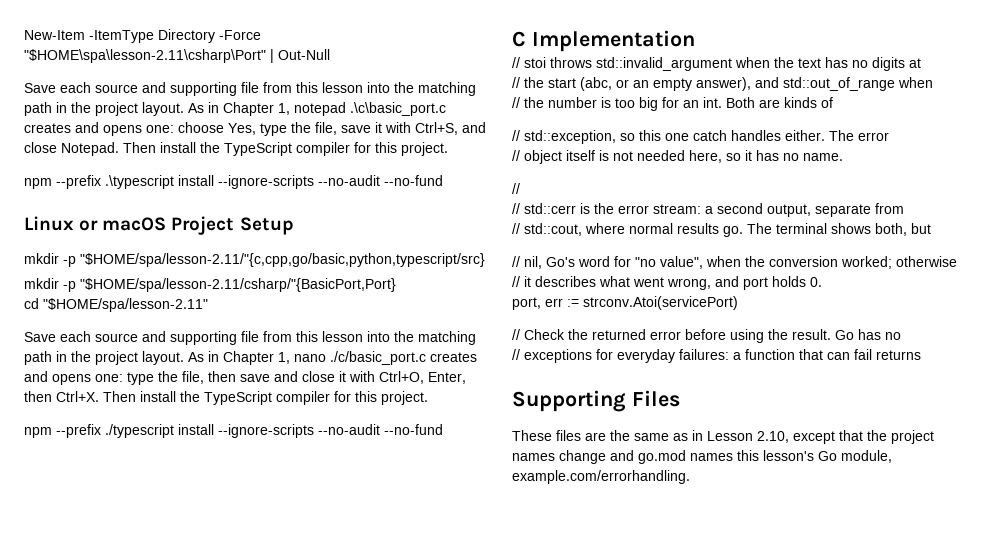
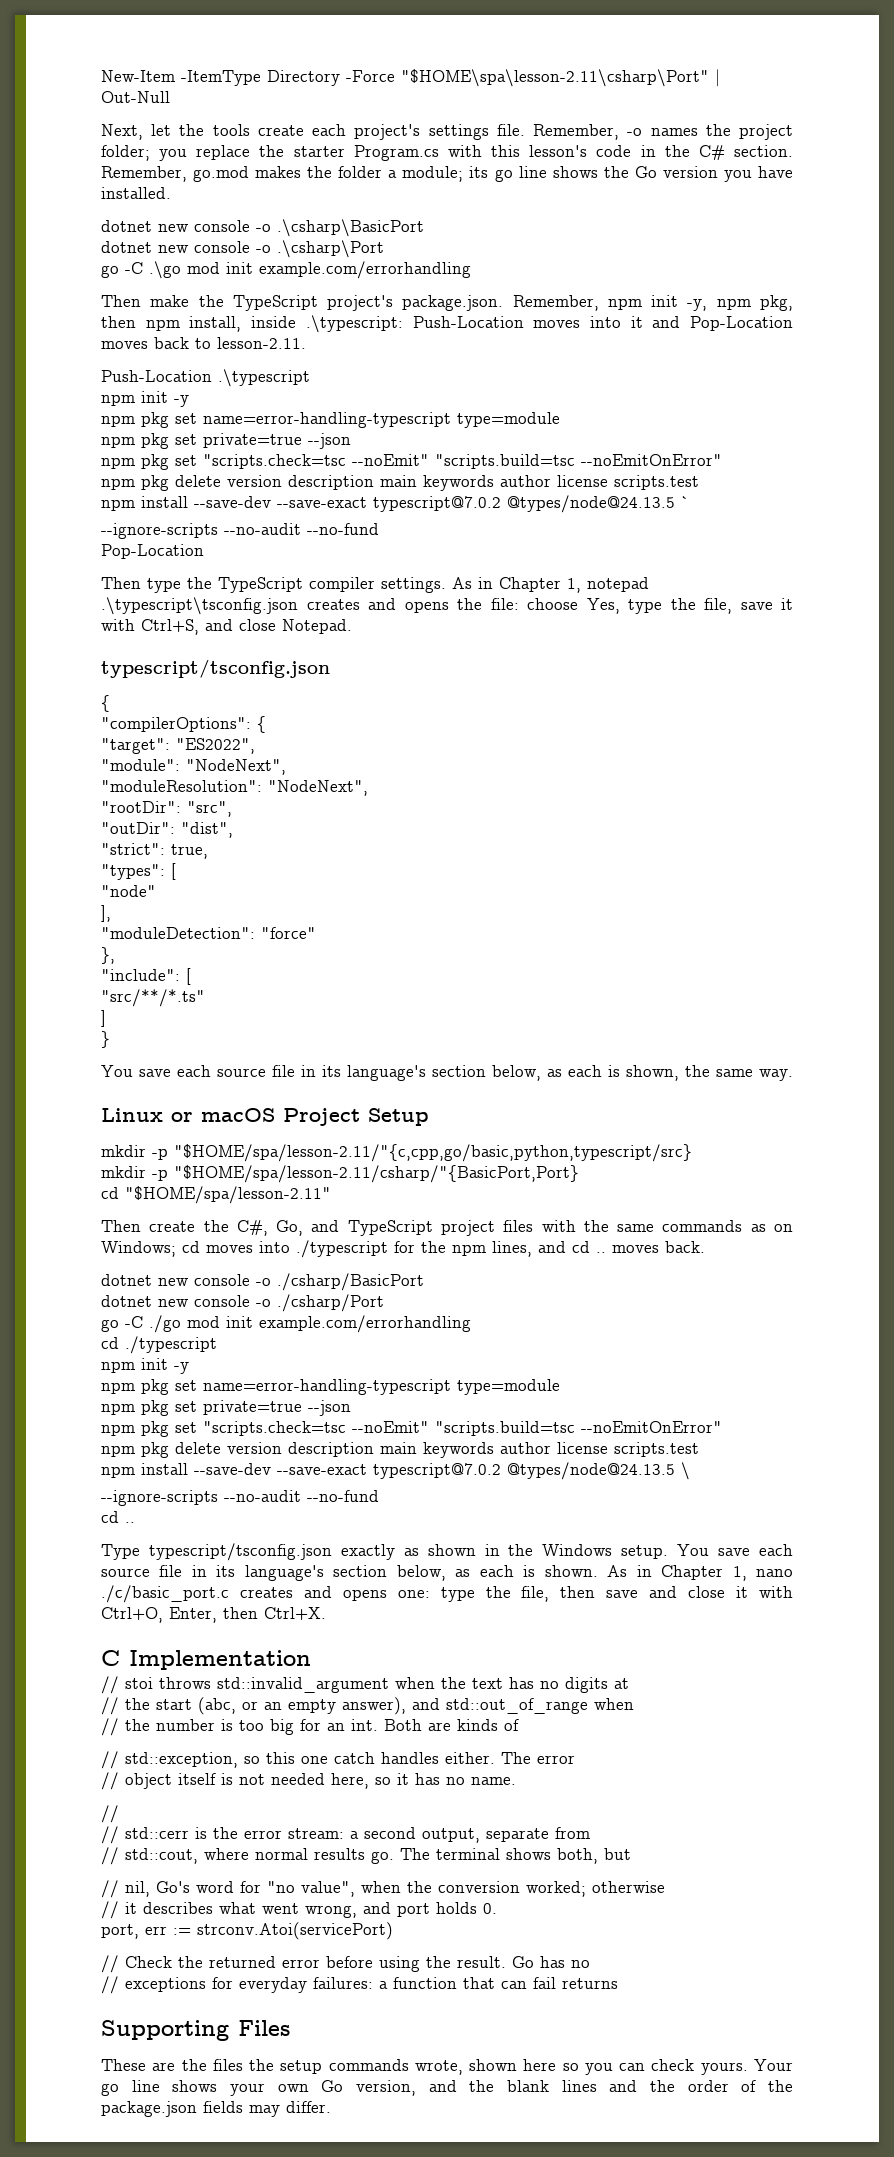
  New-Item -ItemType Directory -Force "$HOME\spa\lesson-2.11\csharp\Port" | Out-Null
- Save each source and supporting file from this lesson into the matching path in the project layout.
+ Next, let the tools create each project's settings file. Remember, -o names the project folder; you replace the starter Program.cs with this lesson's code in the C# section. Remember, go.mod makes the folder a module; its go line shows the Go version you have installed.
+ dotnet new console -o .\csharp\BasicPort
+ dotnet new console -o .\csharp\Port
+ go -C .\go mod init example.com/errorhandling
+ Then make the TypeScript project's package.json. Remember, npm init -y, npm pkg, then npm install, inside .\typescript: Push-Location moves into it and Pop-Location moves back to lesson-2.11.
+ Push-Location .\typescript
+ npm init -y
+ npm pkg set name=error-handling-typescript type=module
+ npm pkg set private=true --json
+ npm pkg set "scripts.check=tsc --noEmit" "scripts.build=tsc --noEmitOnError"
+ npm pkg delete version description main keywords author license scripts.test
+ npm install --save-dev --save-exact typescript@7.0.2 @types/node@24.13.5 `
+ --ignore-scripts --no-audit --no-fund
+ Pop-Location
+ Then type the TypeScript compiler settings.
- As in Chapter 1, notepad .\c\basic_port.c creates and opens one: choose Yes, type the file, save it with Ctrl+S, and close Notepad. Then install the TypeScript compiler for this project.
- npm --prefix .\typescript install --ignore-scripts --no-audit --no-fund
+ As in Chapter 1, notepad .\typescript\tsconfig.json creates and opens the file: choose Yes, type the file, save it with Ctrl+S, and close Notepad.
+ typescript/tsconfig.json
+ {
+ "compilerOptions": {
+ "target": "ES2022",
+ "module": "NodeNext",
+ "moduleResolution": "NodeNext",
+ "rootDir": "src",
+ "outDir": "dist",
+ "strict": true,
+ "types": [
+ "node"
+ ],
+ "moduleDetection": "force"
+ },
+ "include": [
+ "src/**/*.ts"
+ ]
+ }
+ You save each source file in its language's section below, as each is shown, the same way.
  cd "$HOME/spa/lesson-2.11"
- Save each source and supporting file from this lesson into the matching path in the project layout.
+ Then create the C#, Go, and TypeScript project files with the same commands as on Windows; cd moves into ./typescript for the npm lines, and cd .. moves back.
+ dotnet new console -o ./csharp/BasicPort
+ dotnet new console -o ./csharp/Port
+ go -C ./go mod init example.com/errorhandling
+ cd ./typescript
+ npm init -y
+ npm pkg set name=error-handling-typescript type=module
+ npm pkg set private=true --json
+ npm pkg set "scripts.check=tsc --noEmit" "scripts.build=tsc --noEmitOnError"
+ npm pkg delete version description main keywords author license scripts.test
+ npm install --save-dev --save-exact typescript@7.0.2 @types/node@24.13.5 \
+ --ignore-scripts --no-audit --no-fund
+ cd ..
+ Type typescript/tsconfig.json exactly as shown in the Windows setup. You save each source file in its language's section below, as each is shown.
- As in Chapter 1, nano ./c/basic_port.c creates and opens one: type the file, then save and close it with Ctrl+O, Enter, then Ctrl+X. Then install the TypeScript compiler for this project.
- npm --prefix ./typescript install --ignore-scripts --no-audit --no-fund
+ As in Chapter 1, nano ./c/basic_port.c creates and opens one: type the file, then save and close it with Ctrl+O, Enter, then Ctrl+X.
- These files are the same as in Lesson 2.10, except that the project names change and go.mod names this lesson's Go module, example.com/errorhandling.
+ These are the files the setup commands wrote, shown here so you can check yours. Your go line shows your own Go version, and the blank lines and the order of the package.json fields may differ.

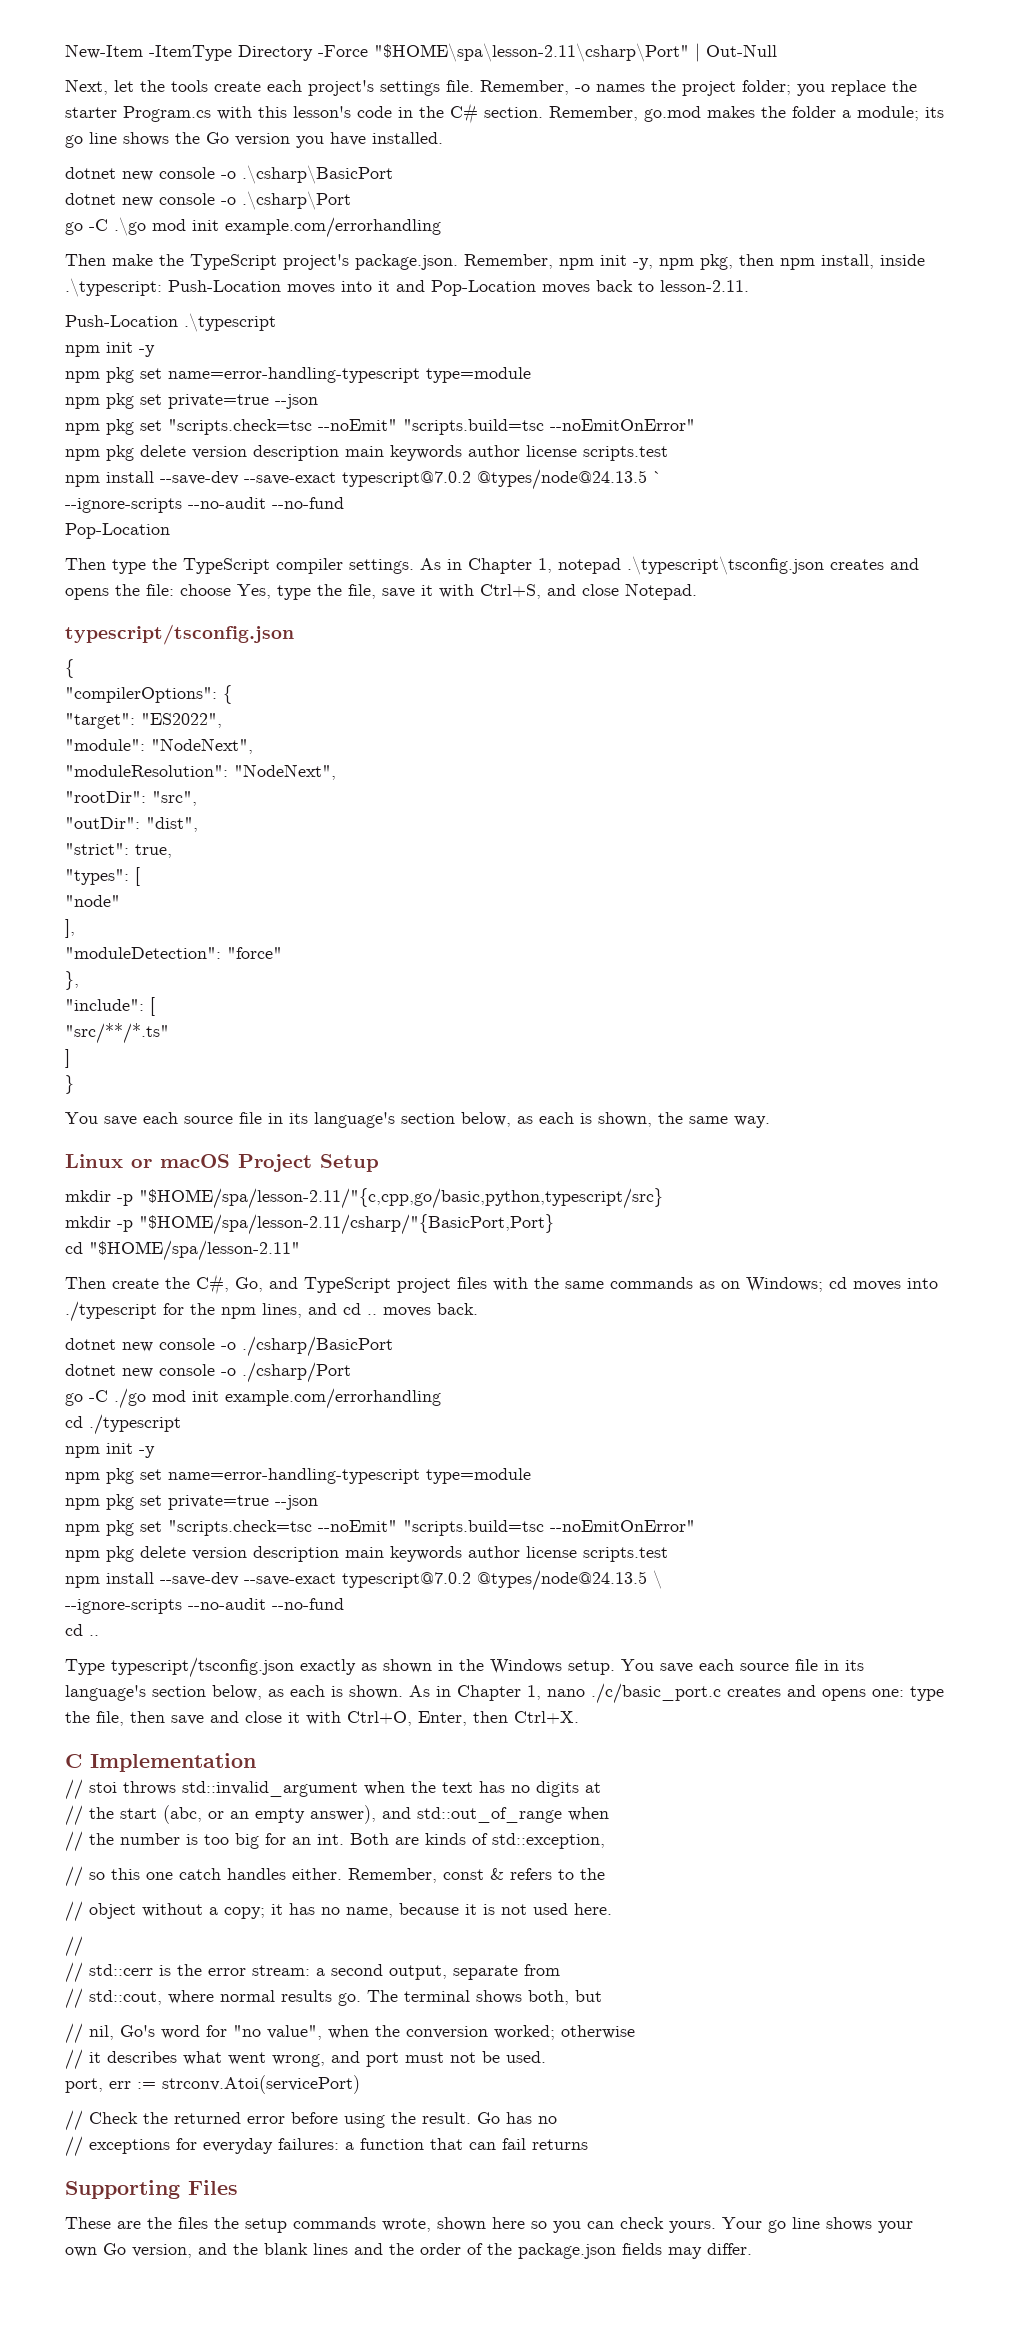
- Both are kinds of
- // std::exception, so this one catch handles either.
+ Both are kinds of std::exception,
+ // so this one catch handles either.
- The error
- // object itself is not needed here, so it has no name.
+ Remember, const & refers to the
+ // object without a copy; it has no name, because it is not used here.
- // it describes what went wrong, and port holds 0.
+ // it describes what went wrong, and port must not be used.

